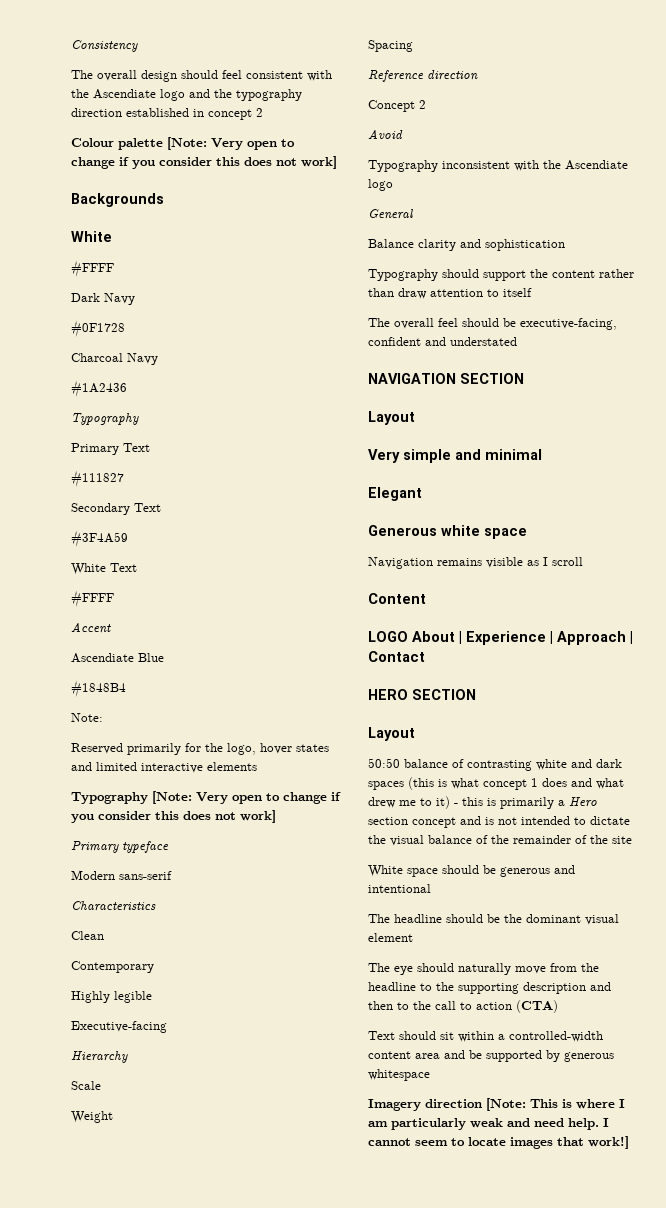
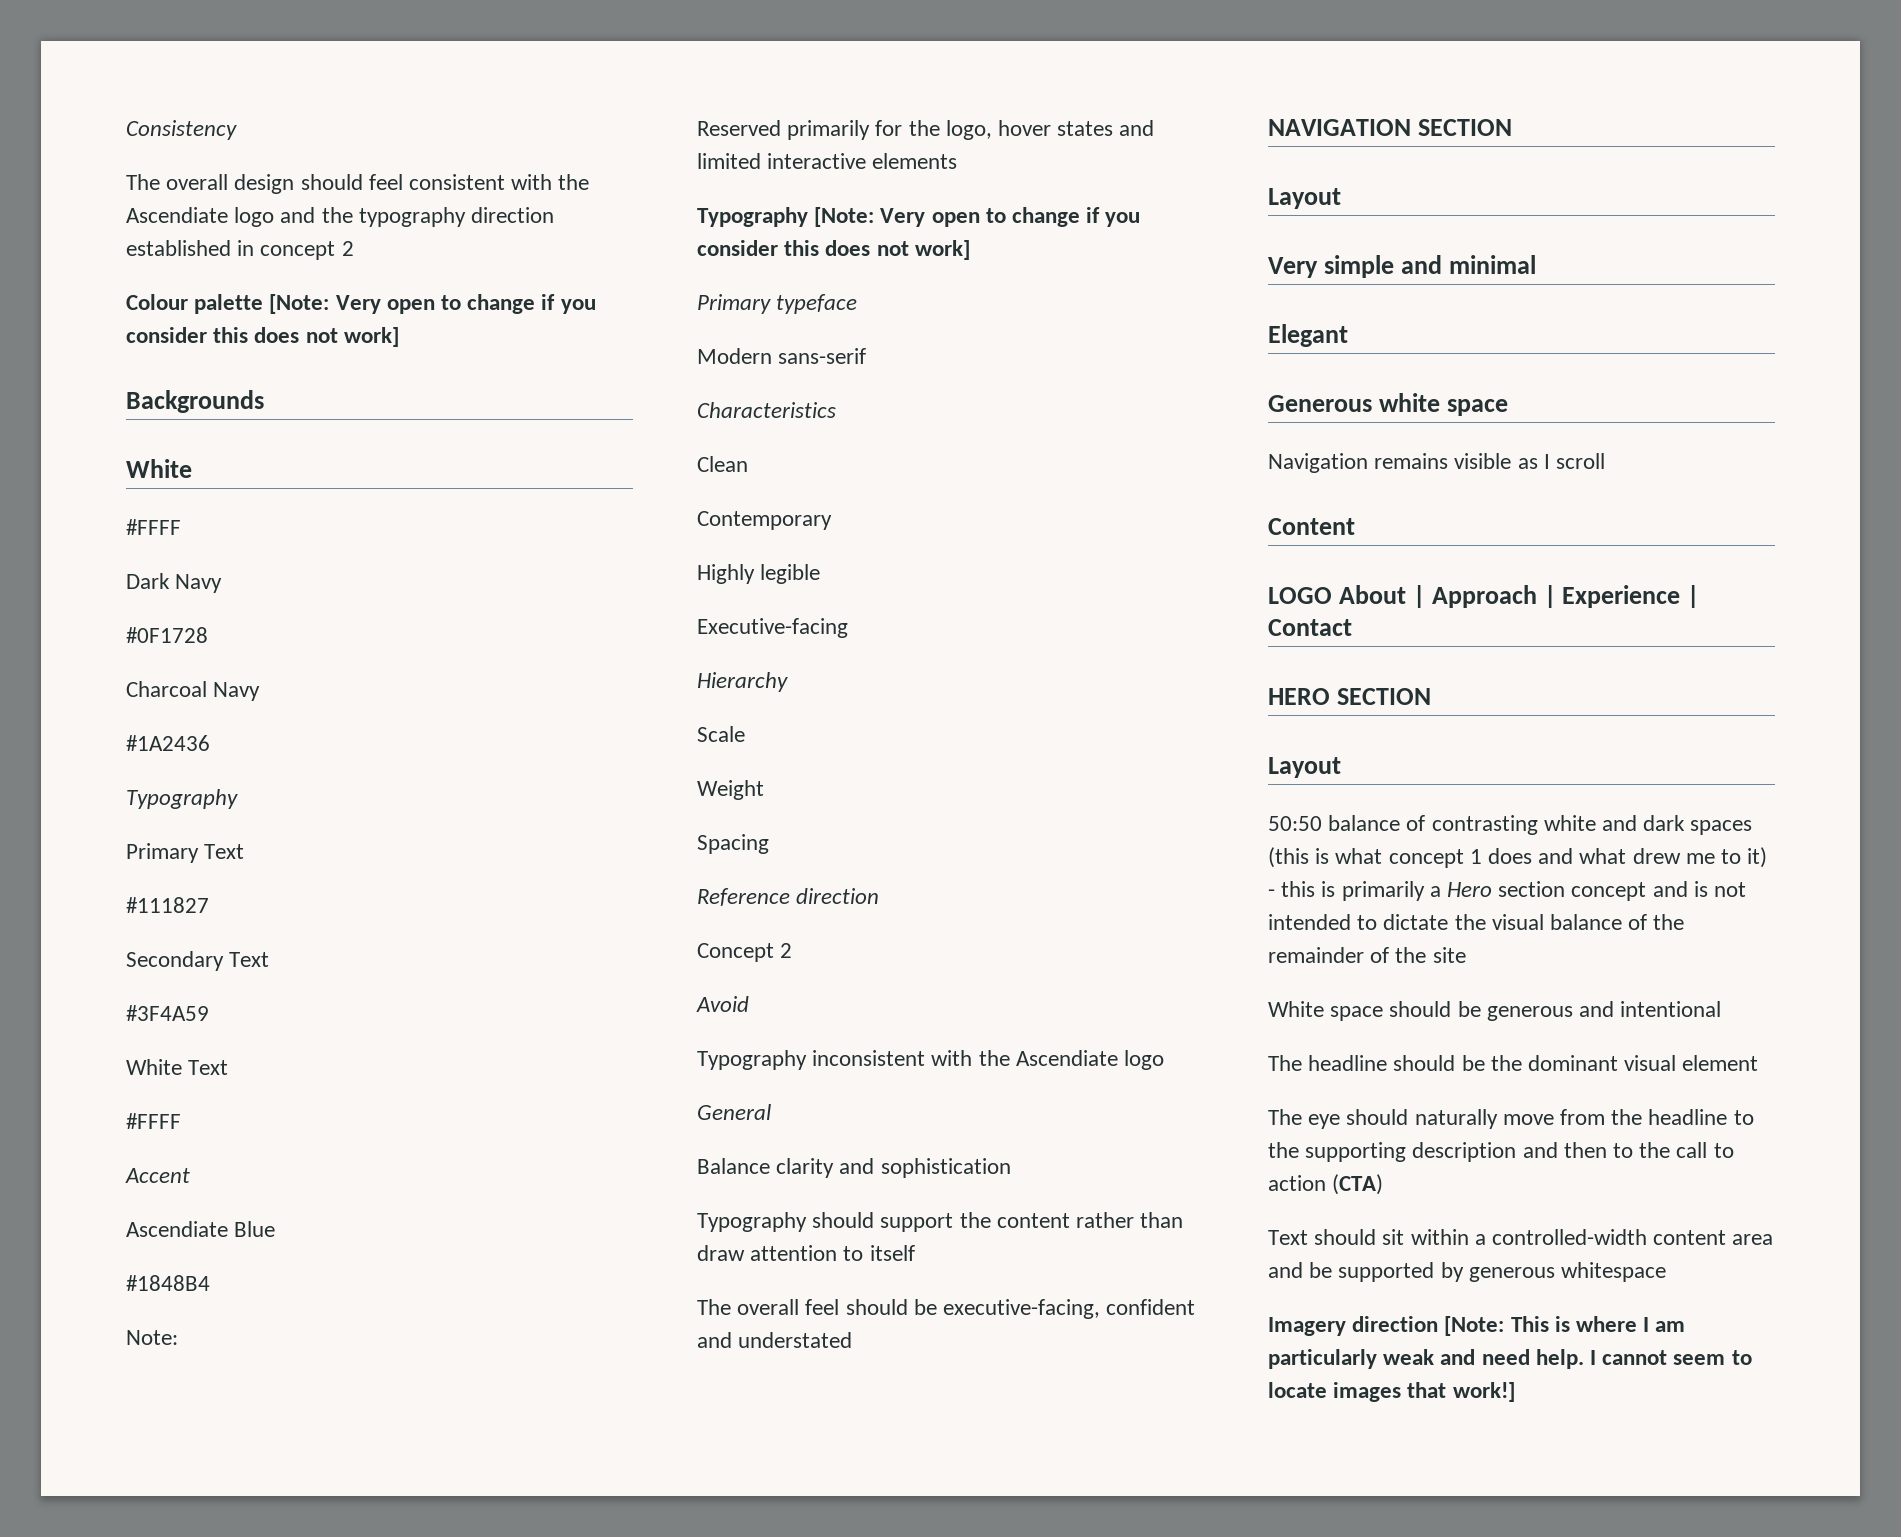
- LOGO About | Experience | Approach | Contact
+ LOGO About | Approach | Experience | Contact

